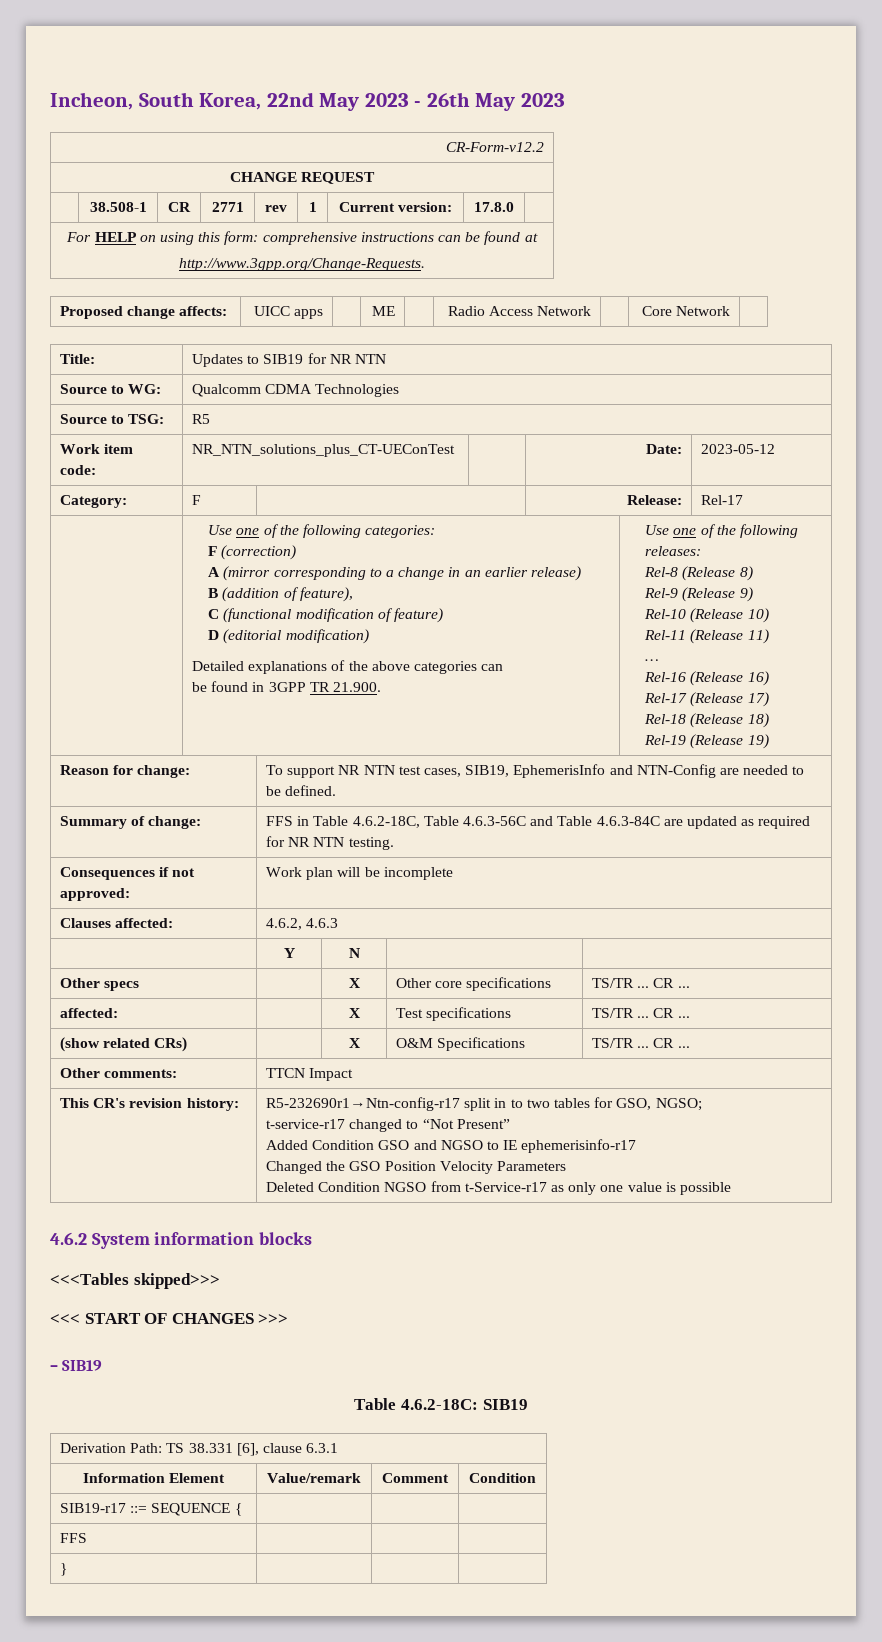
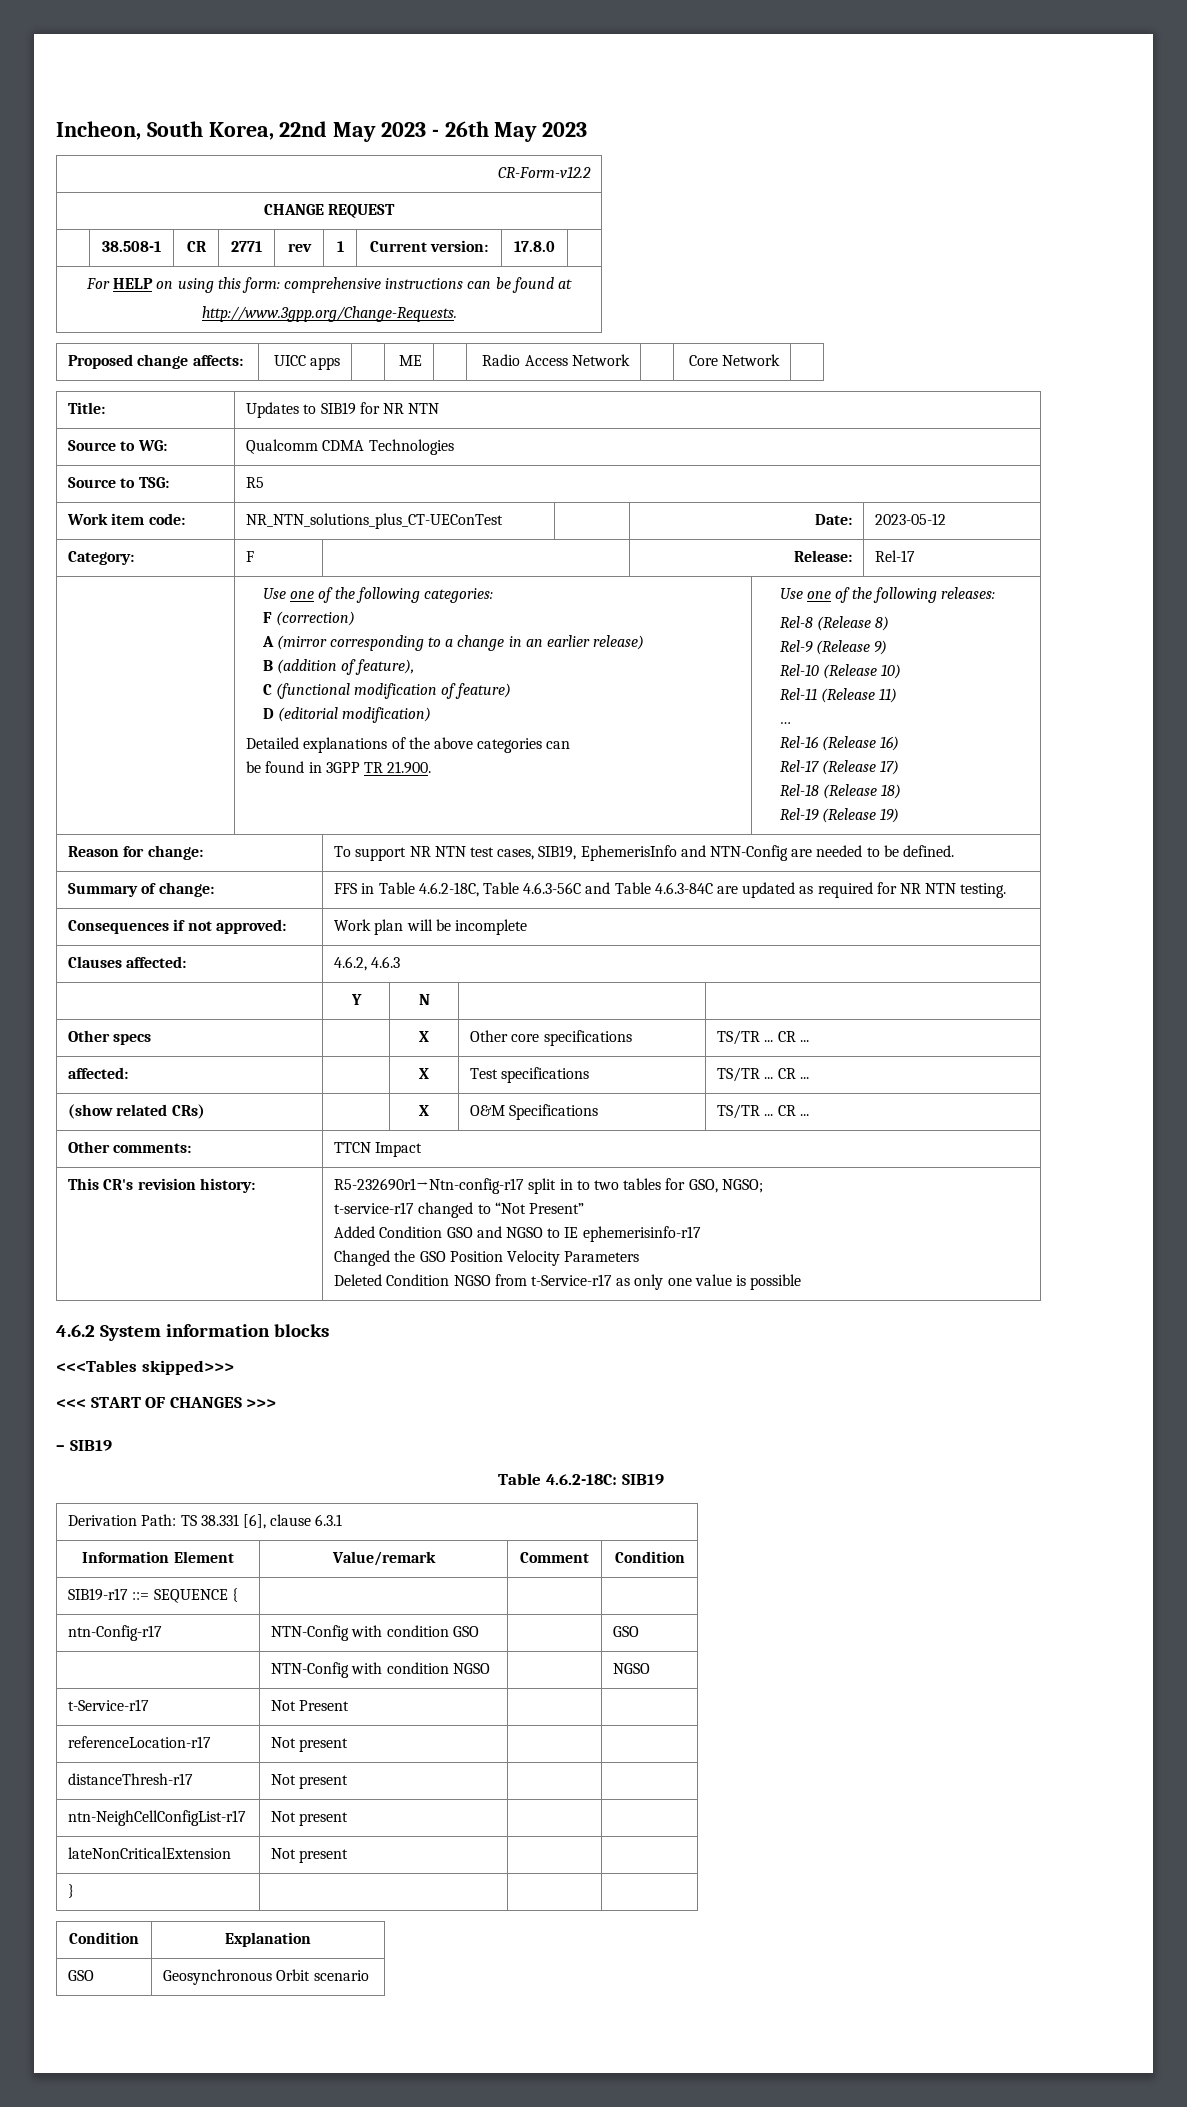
- FFS | | |
+ ntn-Config-r17 | NTN-Config with condition GSO | | GSO
+ | NTN-Config with condition NGSO | | NGSO
+ t-Service-r17 | Not Present | |
+ referenceLocation-r17 | Not present | |
+ distanceThresh-r17 | Not present | |
+ ntn-NeighCellConfigList-r17 | Not present | |
+ lateNonCriticalExtension | Not present | |
  } | | |
+ Condition | Explanation
+ GSO | Geosynchronous Orbit scenario

